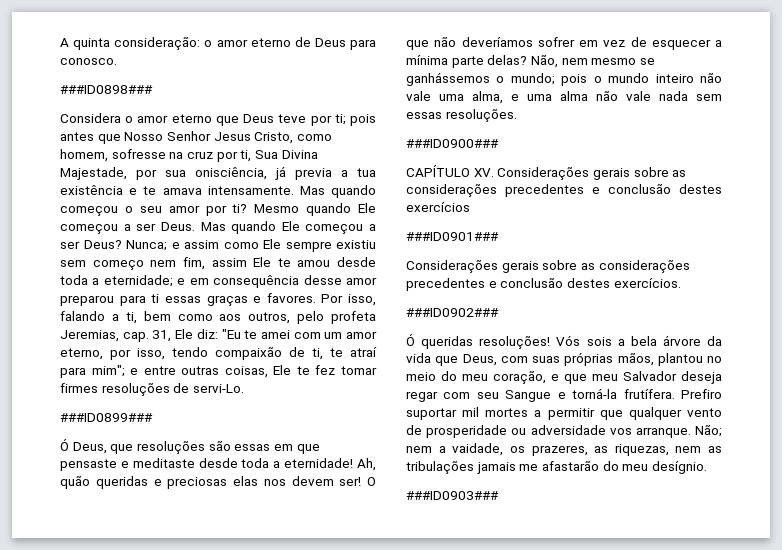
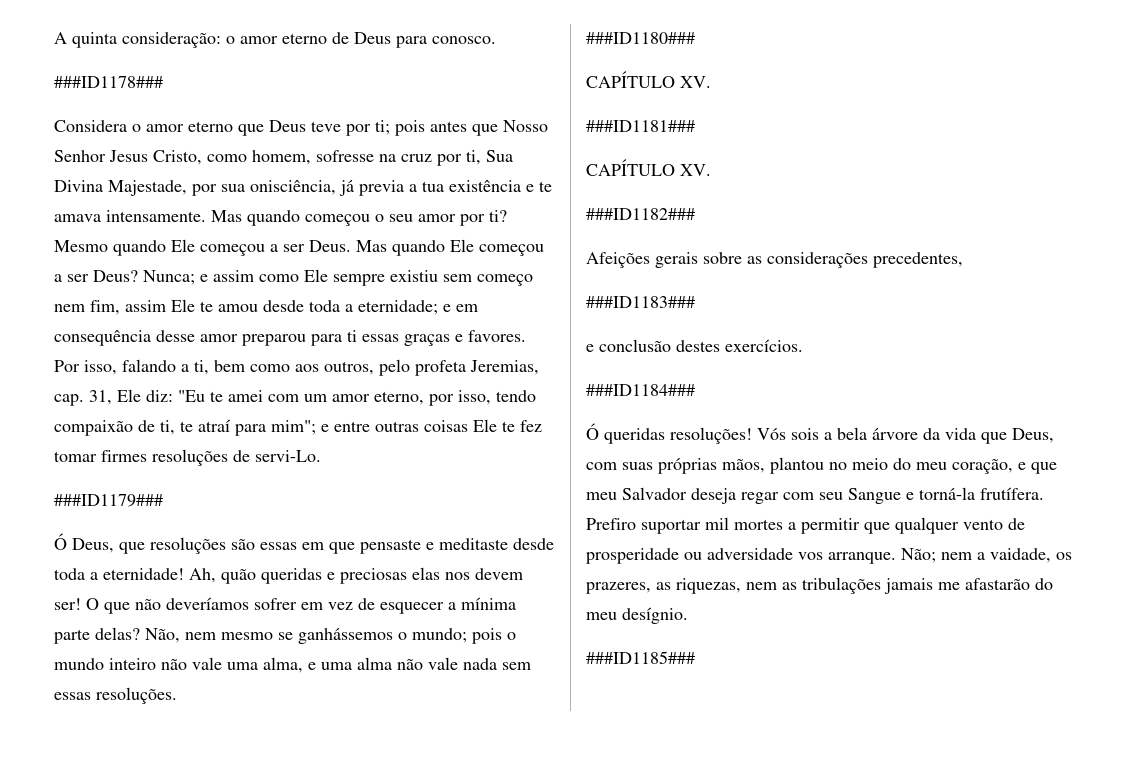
- ###ID0898###
+ ###ID1178###
- 31, Ele diz: "Eu te amei com um amor eterno, por isso, tendo compaixão de ti, te atraí para mim"; e entre outras coisas, Ele te fez tomar firmes resoluções de servi-Lo.
+ 31, Ele diz: "Eu te amei com um amor eterno, por isso, tendo compaixão de ti, te atraí para mim"; e entre outras coisas Ele te fez tomar firmes resoluções de servi-Lo.
- ###ID0899###
+ ###ID1179###
- ###ID0900###
- CAPÍTULO XV. Considerações gerais sobre as considerações precedentes e conclusão destes exercícios
- ###ID0901###
- Considerações gerais sobre as considerações precedentes e conclusão destes exercícios.
+ ###ID1180###
+ CAPÍTULO XV.
+ ###ID1181###
+ CAPÍTULO XV.
+ ###ID1182###
+ Afeições gerais sobre as considerações precedentes,
+ ###ID1183###
+ e conclusão destes exercícios.
- ###ID0902###
+ ###ID1184###
- ###ID0903###
+ ###ID1185###

